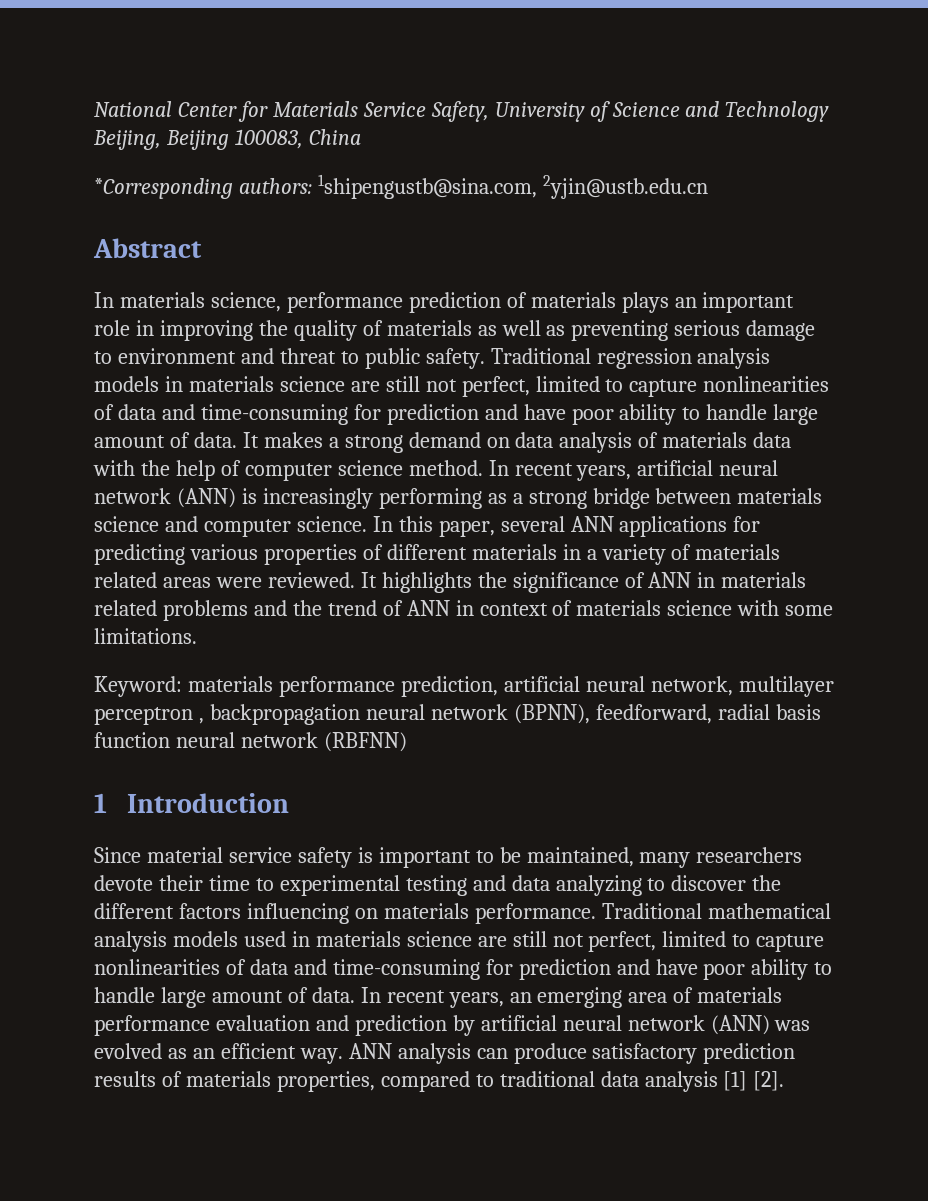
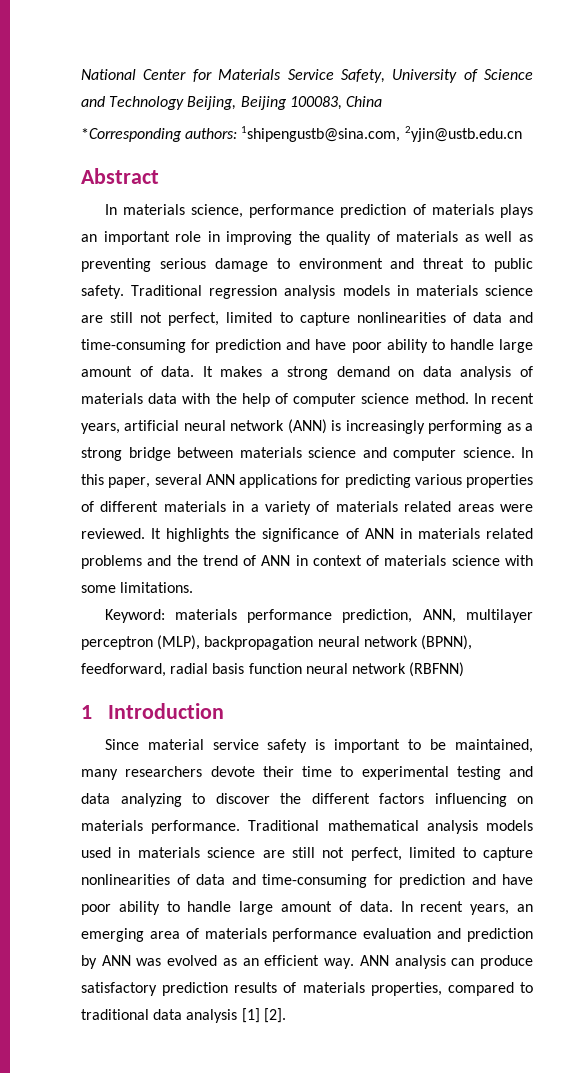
- Keyword: materials performance prediction, artificial neural network, multilayer perceptron , backpropagation neural network (BPNN), feedforward, radial basis function neural network (RBFNN)
+ Keyword: materials performance prediction, ANN, multilayer perceptron (MLP), backpropagation neural network (BPNN), feedforward, radial basis function neural network (RBFNN)
- In recent years, an emerging area of materials performance evaluation and prediction by artificial neural network (ANN) was evolved as an efficient way.
+ In recent years, an emerging area of materials performance evaluation and prediction by ANN was evolved as an efficient way.

